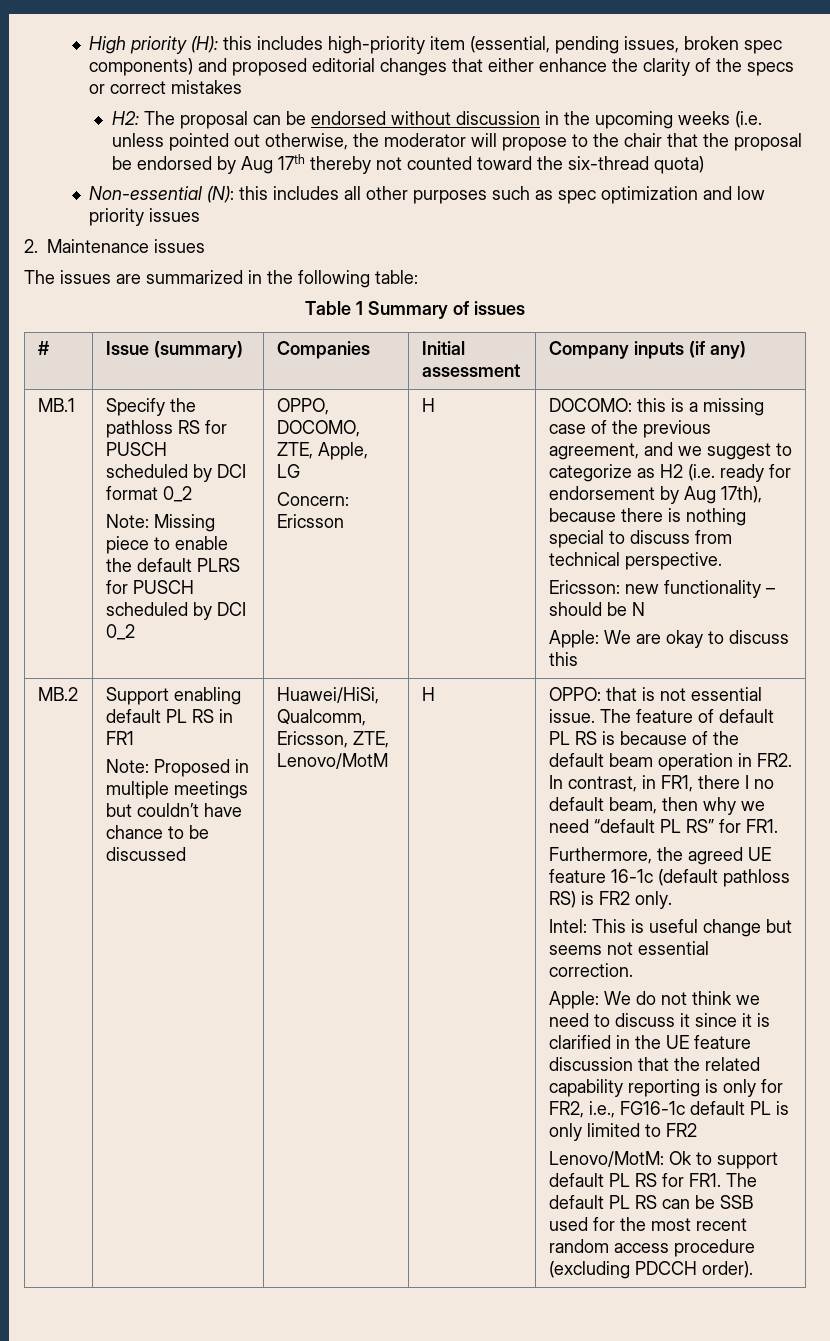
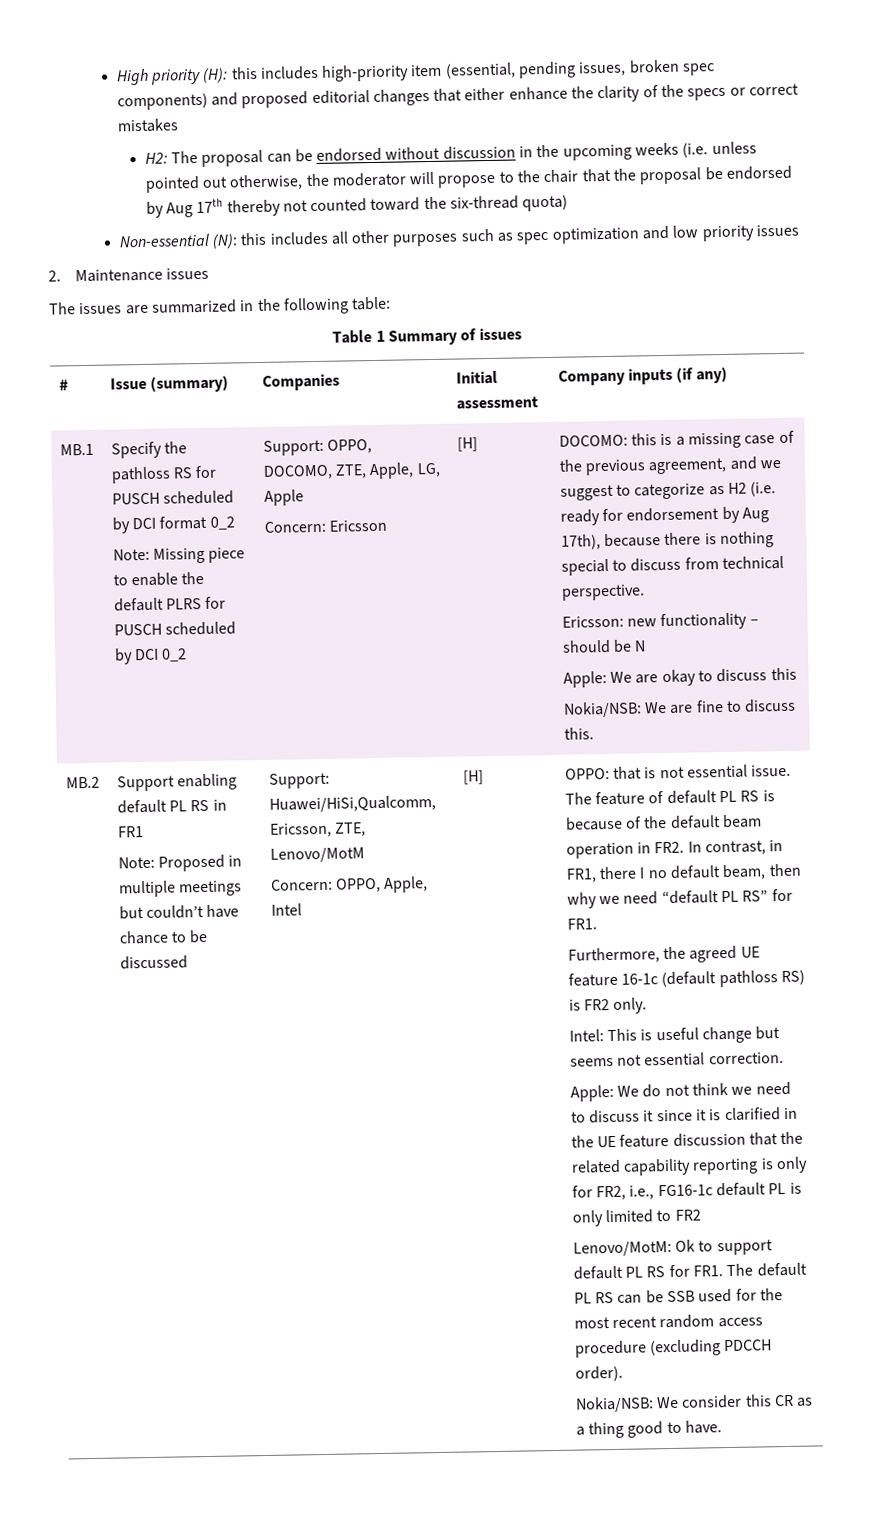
- OPPO, DOCOMO, ZTE, Apple, LG
+ Support: OPPO, DOCOMO, ZTE, Apple, LG, Apple
- Concern: Ericsson | H
+ Concern: Ericsson | [H]
+ Nokia/NSB: We are fine to discuss this.
- Huawei/HiSi, Qualcomm, Ericsson, ZTE, Lenovo/MotM | H
+ Support: Huawei/HiSi,Qualcomm, Ericsson, ZTE, Lenovo/MotM
+ Concern: OPPO, Apple, Intel | [H]
+ Nokia/NSB: We consider this CR as a thing good to have.

